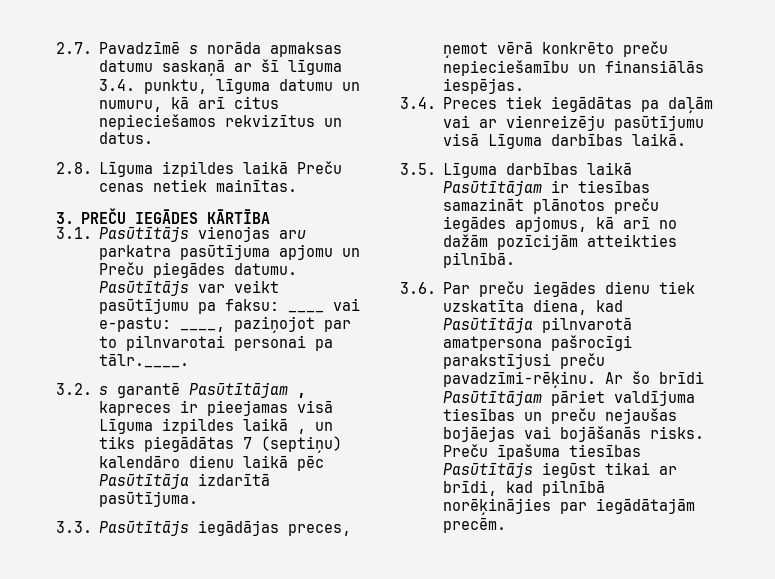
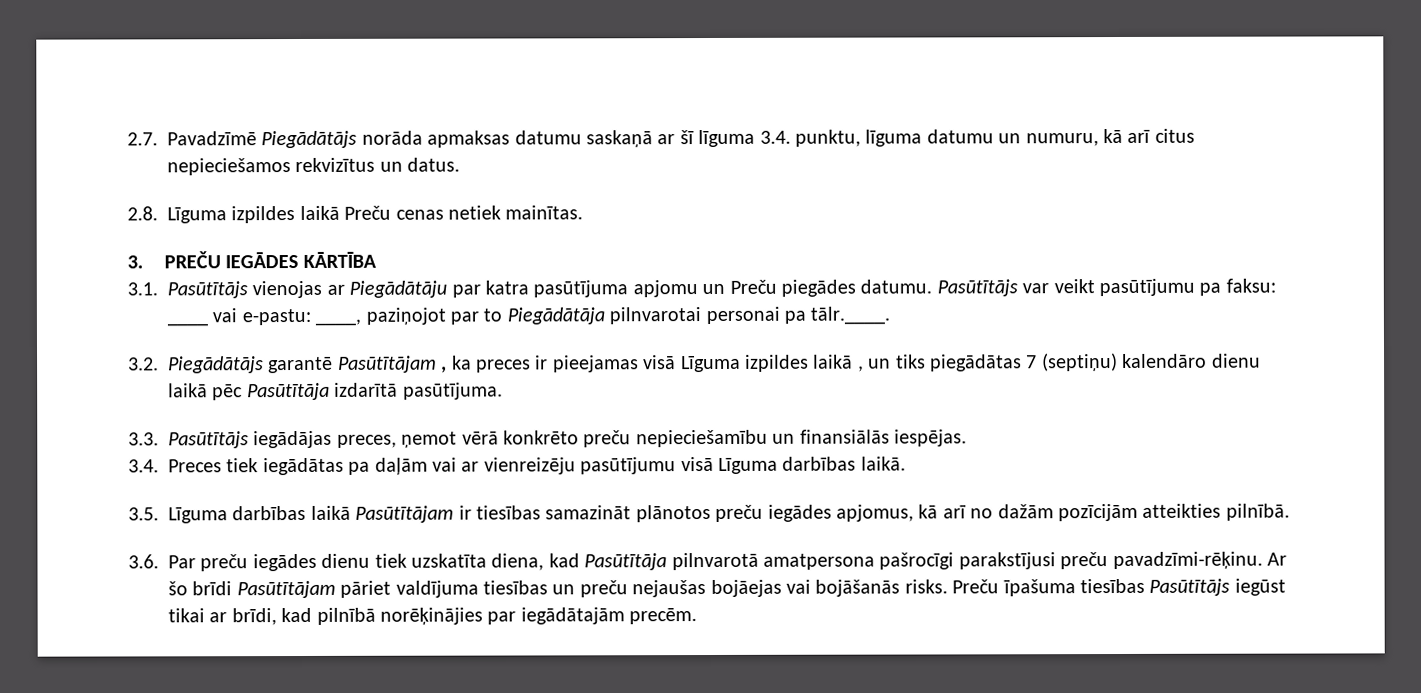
- 2.7. Pavadzīmē s norāda apmaksas datumu saskaņā ar šī līguma 3.4. punktu, līguma datumu un numuru, kā arī citus nepieciešamos rekvizītus un datus.
+ 2.7. Pavadzīmē Piegādātājs norāda apmaksas datumu saskaņā ar šī līguma 3.4. punktu, līguma datumu un numuru, kā arī citus nepieciešamos rekvizītus un datus.
- 3.1. Pasūtītājs vienojas aru parkatra pasūtījuma apjomu un Preču piegādes datumu.
+ 3.1. Pasūtītājs vienojas ar Piegādātāju par katra pasūtījuma apjomu un Preču piegādes datumu.
- Pasūtītājs var veikt pasūtījumu pa faksu: ____ vai e-pastu: ____, paziņojot par to pilnvarotai personai pa tālr.____.
+ Pasūtītājs var veikt pasūtījumu pa faksu: ____ vai e-pastu: ____, paziņojot par to Piegādātāja pilnvarotai personai pa tālr.____.
- 3.2. s garantē Pasūtītājam , kapreces ir pieejamas visā Līguma izpildes laikā , un tiks piegādātas 7 (septiņu) kalendāro dienu laikā pēc Pasūtītāja izdarītā pasūtījuma.
+ 3.2. Piegādātājs garantē Pasūtītājam , ka preces ir pieejamas visā Līguma izpildes laikā , un tiks piegādātas 7 (septiņu) kalendāro dienu laikā pēc Pasūtītāja izdarītā pasūtījuma.

